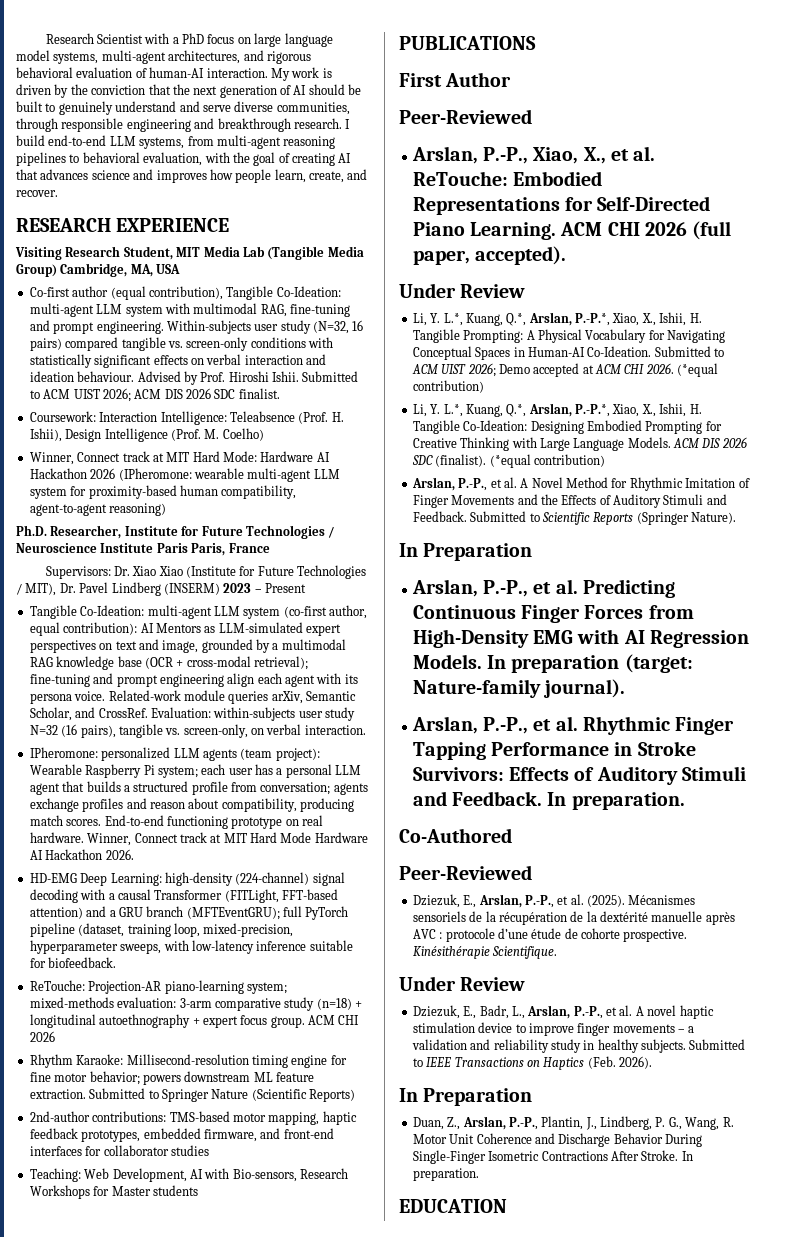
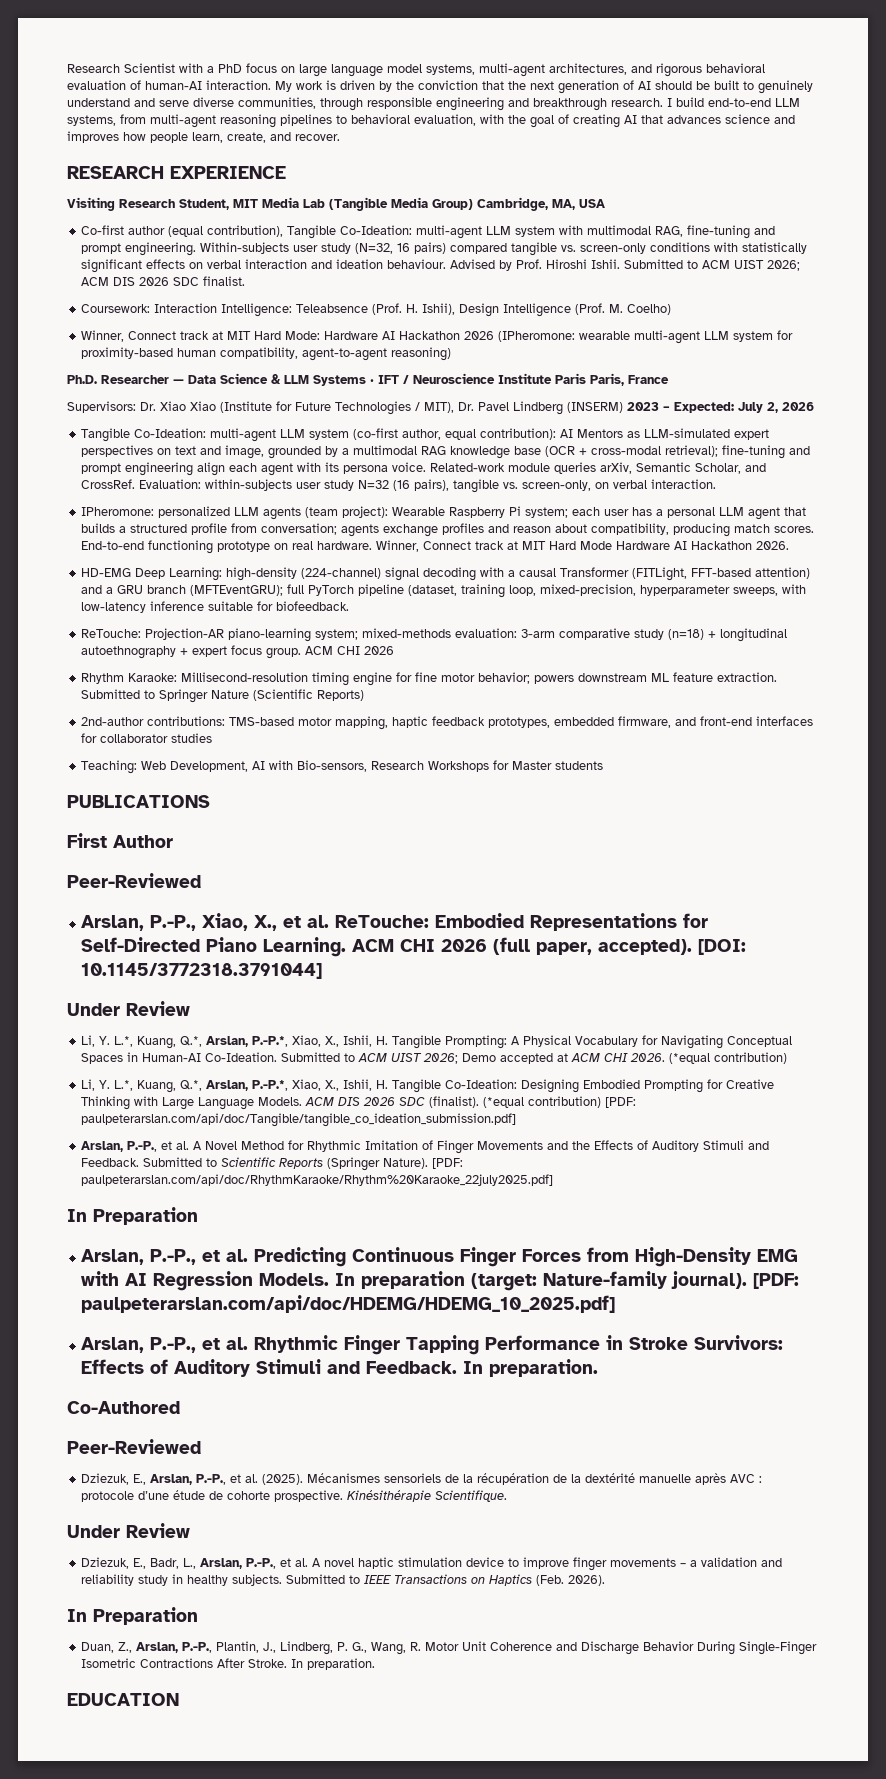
- Ph.D. Researcher, Institute for Future Technologies / Neuroscience Institute Paris Paris, France
+ Ph.D. Researcher — Data Science & LLM Systems · IFT / Neuroscience Institute Paris Paris, France
- Supervisors: Dr. Xiao Xiao (Institute for Future Technologies / MIT), Dr. Pavel Lindberg (INSERM) 2023 – Present
+ Supervisors: Dr. Xiao Xiao (Institute for Future Technologies / MIT), Dr. Pavel Lindberg (INSERM) 2023 – Expected: July 2, 2026
+ [DOI: 10.1145/3772318.3791044]
- ACM DIS 2026 SDC (finalist). (*equal contribution)
+ ACM DIS 2026 SDC (finalist). (*equal contribution) [PDF: paulpeterarslan.com/api/doc/Tangible/tangible_co_ideation_submission.pdf]
+ [PDF: paulpeterarslan.com/api/doc/RhythmKaraoke/Rhythm%20Karaoke_22july2025.pdf]
+ [PDF: paulpeterarslan.com/api/doc/HDEMG/HDEMG_10_2025.pdf]

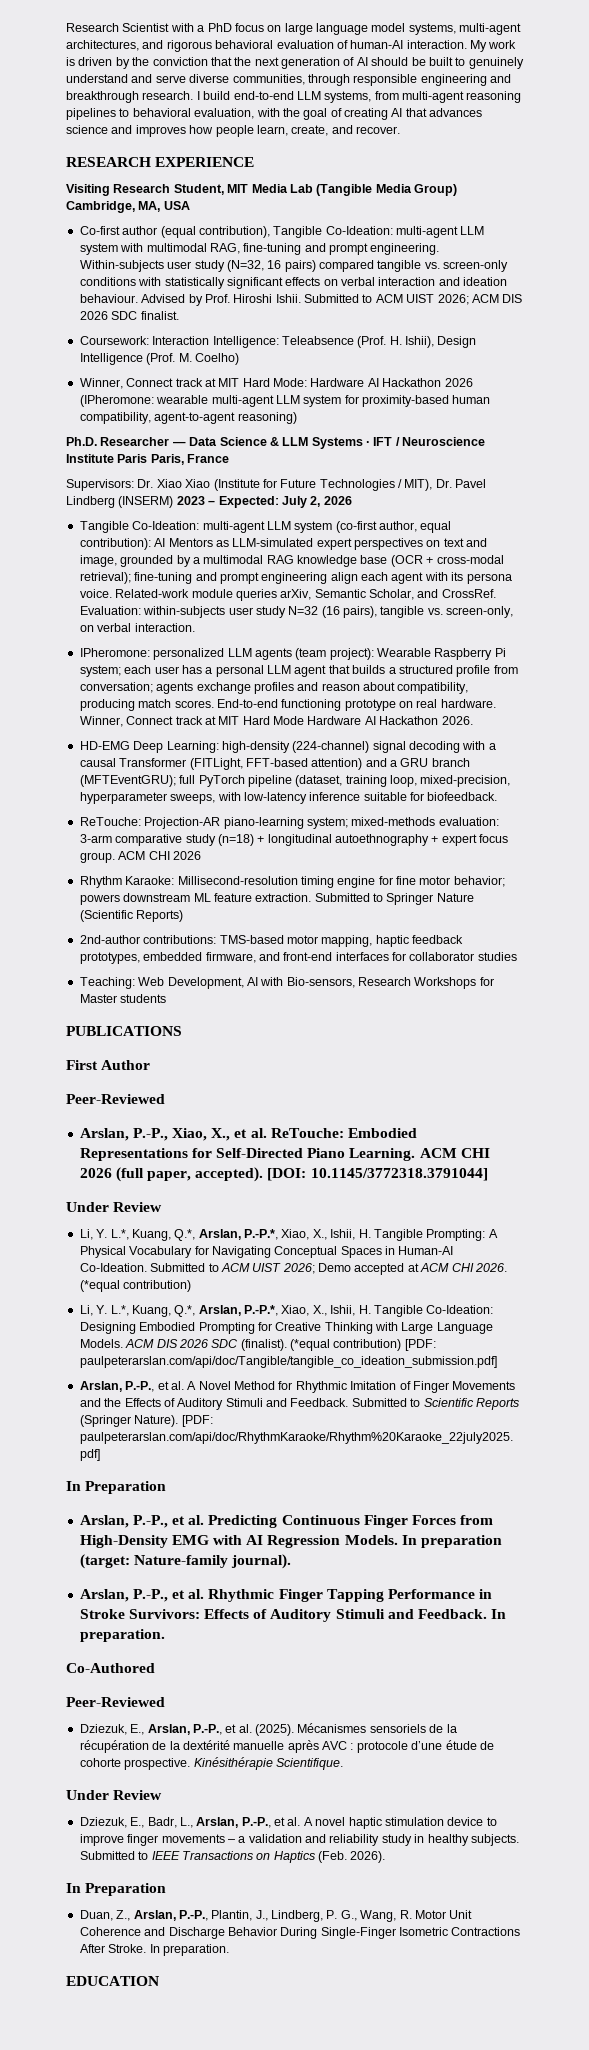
- [PDF: paulpeterarslan.com/api/doc/HDEMG/HDEMG_10_2025.pdf]

